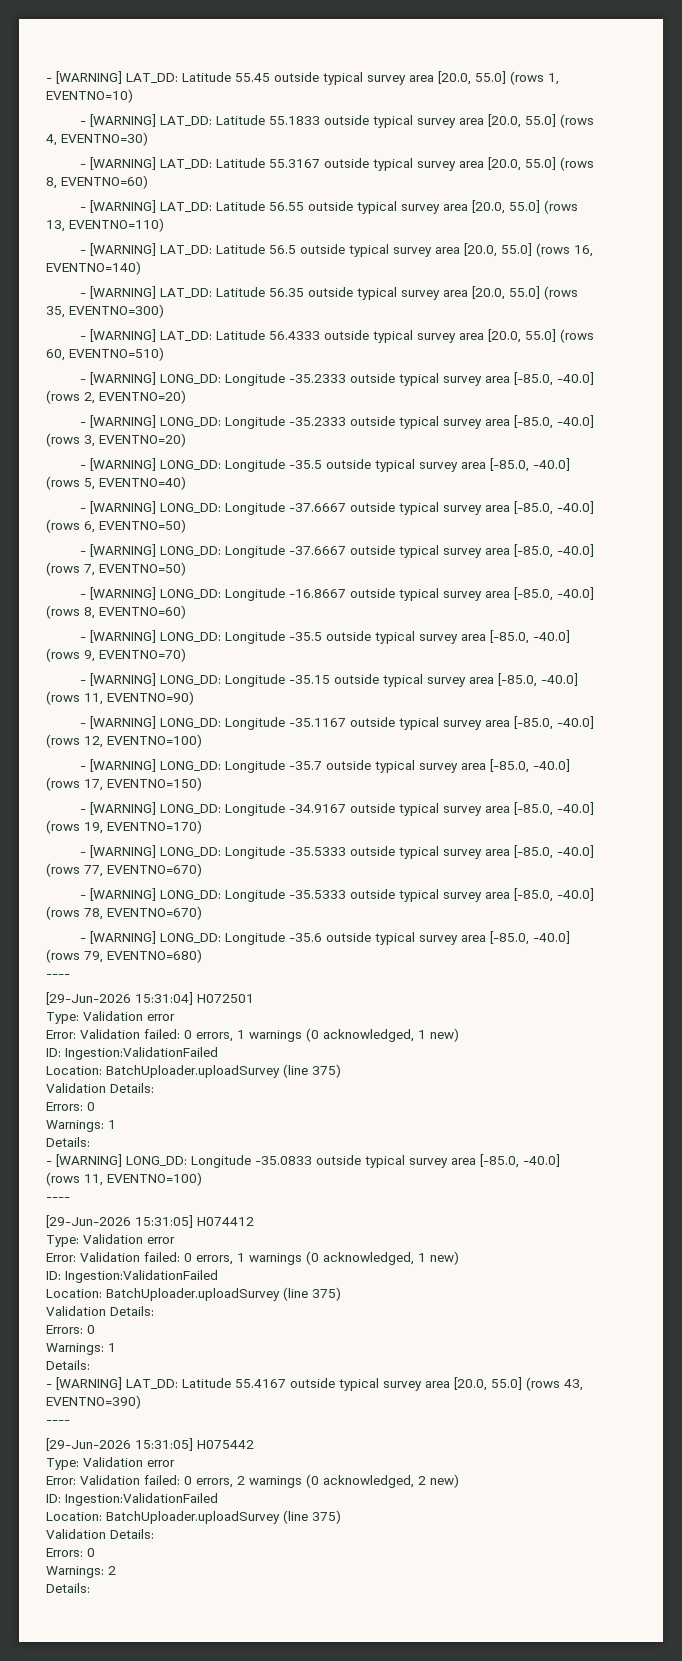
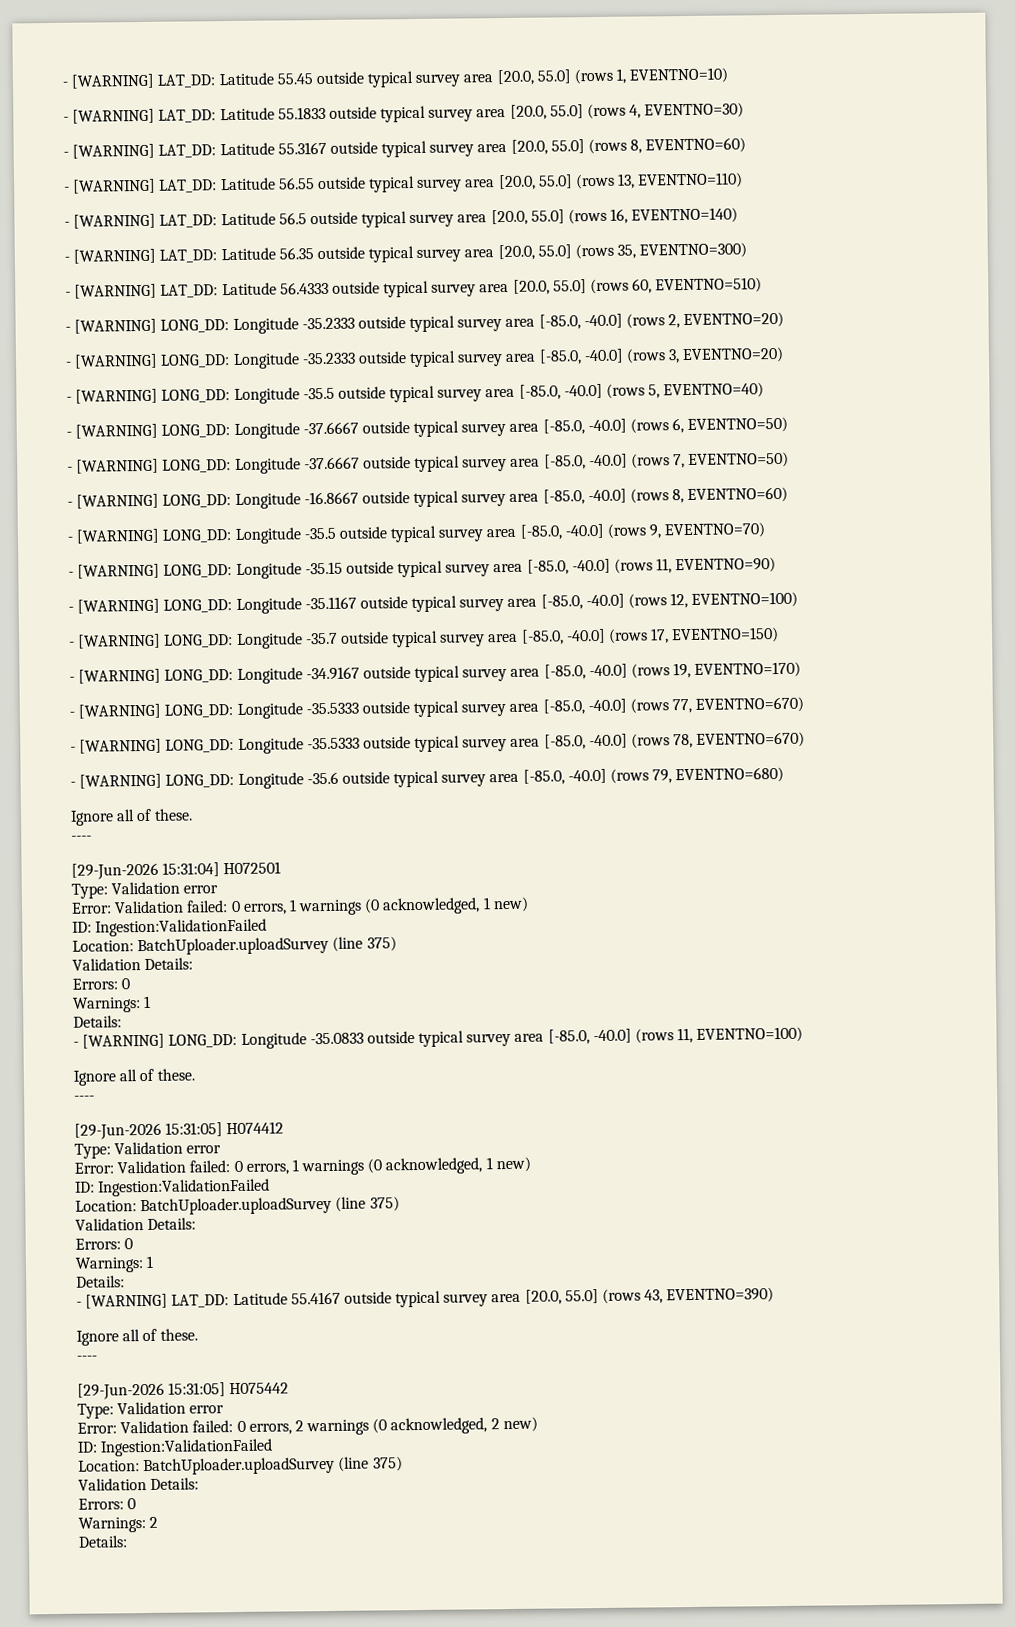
  - [WARNING] LONG_DD: Longitude -35.6 outside typical survey area [-85.0, -40.0] (rows 79, EVENTNO=680)
+ Ignore all of these.
  - [WARNING] LONG_DD: Longitude -35.0833 outside typical survey area [-85.0, -40.0] (rows 11, EVENTNO=100)
+ Ignore all of these.
  - [WARNING] LAT_DD: Latitude 55.4167 outside typical survey area [20.0, 55.0] (rows 43, EVENTNO=390)
+ Ignore all of these.

